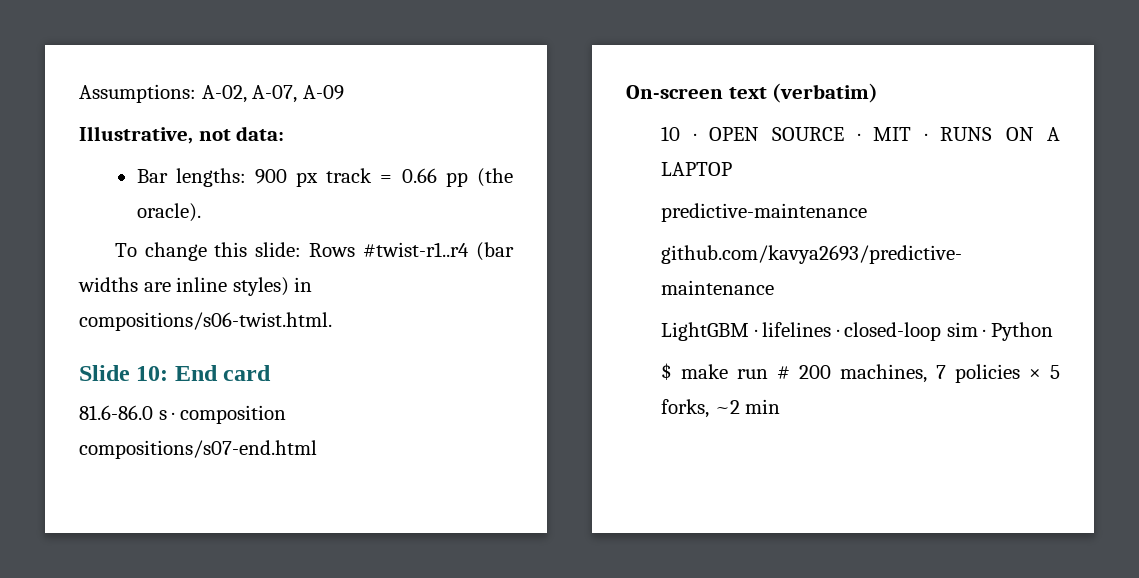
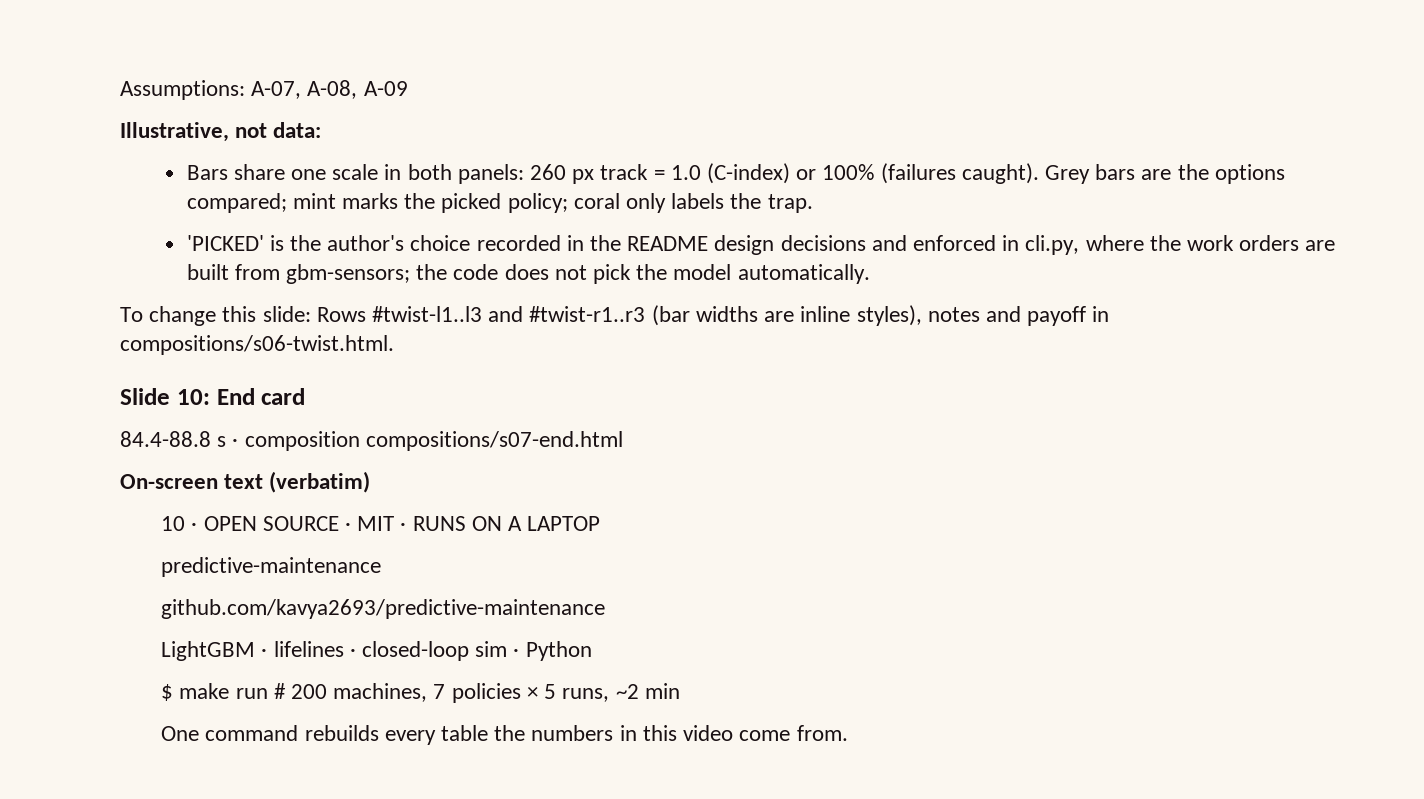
- Assumptions: A-02, A-07, A-09
+ Assumptions: A-07, A-08, A-09
- Bar lengths: 900 px track = 0.66 pp (the oracle).
+ Bars share one scale in both panels: 260 px track = 1.0 (C-index) or 100% (failures caught). Grey bars are the options compared; mint marks the picked policy; coral only labels the trap.
+ 'PICKED' is the author's choice recorded in the README design decisions and enforced in cli.py, where the work orders are built from gbm-sensors; the code does not pick the model automatically.
- To change this slide: Rows #twist-r1..r4 (bar widths are inline styles) in compositions/s06-twist.html.
+ To change this slide: Rows #twist-l1..l3 and #twist-r1..r3 (bar widths are inline styles), notes and payoff in compositions/s06-twist.html.
- 81.6-86.0 s · composition compositions/s07-end.html
+ 84.4-88.8 s · composition compositions/s07-end.html
- $ make run # 200 machines, 7 policies × 5 forks, ~2 min
+ $ make run # 200 machines, 7 policies × 5 runs, ~2 min
+ One command rebuilds every table the numbers in this video come from.

